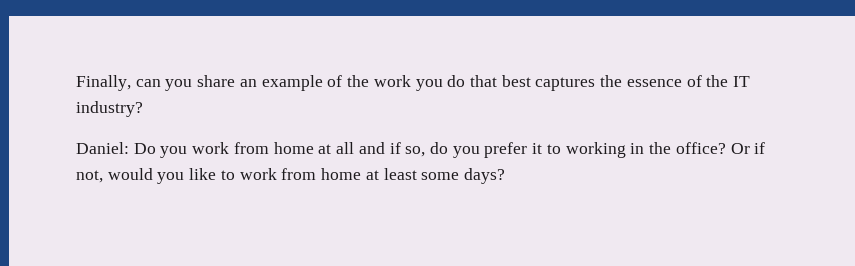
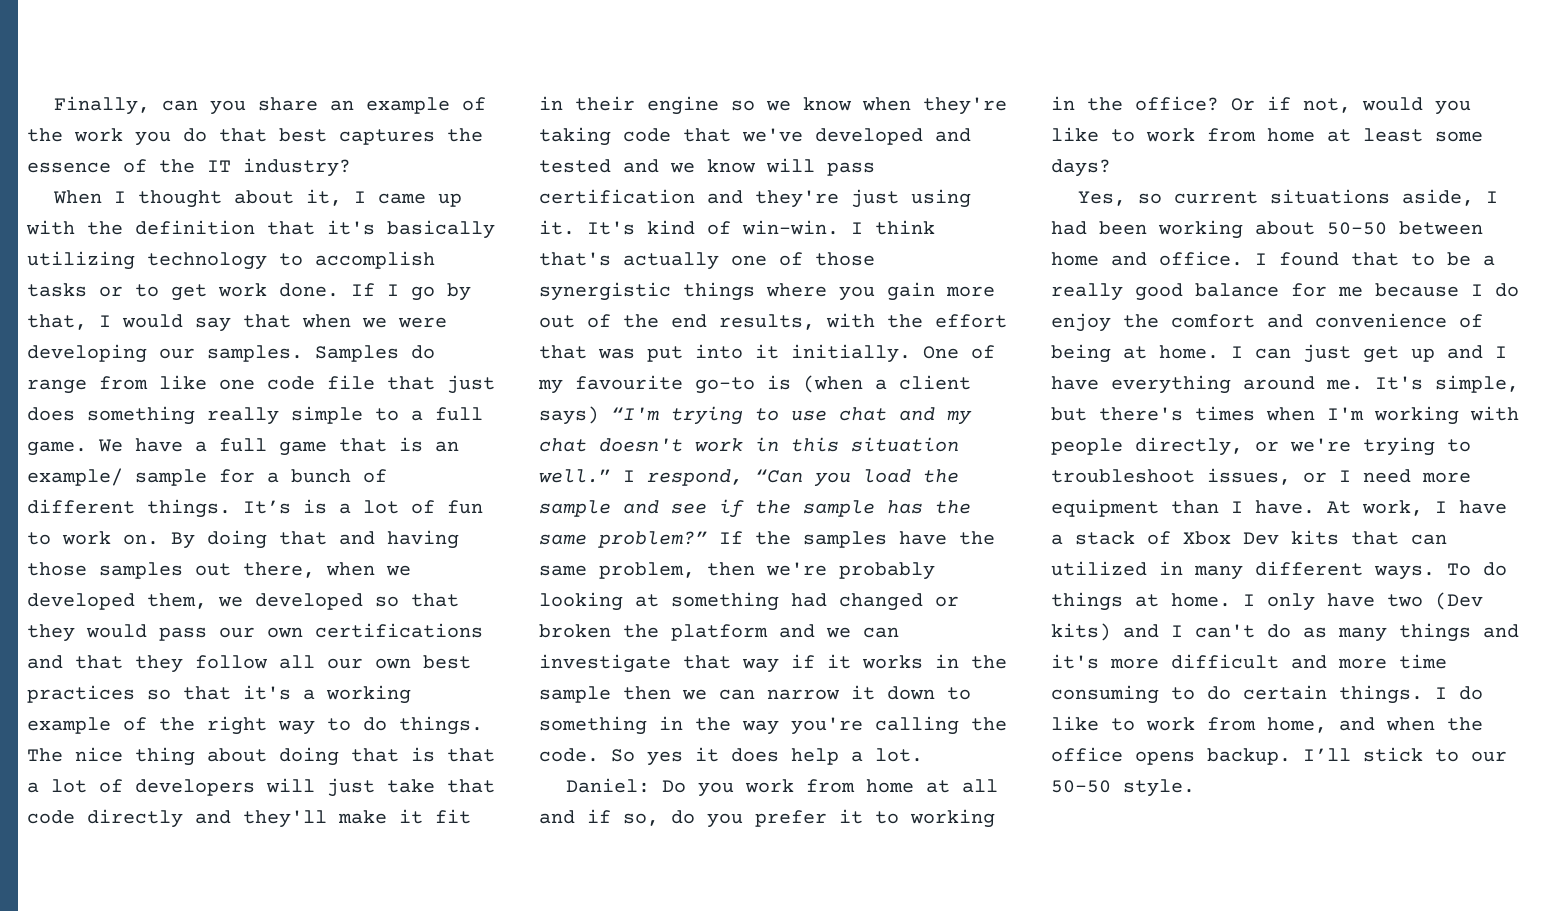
+ When I thought about it, I came up with the definition that it's basically utilizing technology to accomplish tasks or to get work done. If I go by that, I would say that when we were developing our samples. Samples do range from like one code file that just does something really simple to a full game. We have a full game that is an example/ sample for a bunch of different things. It’s is a lot of fun to work on. By doing that and having those samples out there, when we developed them, we developed so that they would pass our own certifications and that they follow all our own best practices so that it's a working example of the right way to do things. The nice thing about doing that is that a lot of developers will just take that code directly and they'll make it fit in their engine so we know when they're taking code that we've developed and tested and we know will pass certification and they're just using it. It's kind of win-win. I think that's actually one of those synergistic things where you gain more out of the end results, with the effort that was put into it initially. One of my favourite go-to is (when a client says) “I'm trying to use chat and my chat doesn't work in this situation well.” I respond, “Can you load the sample and see if the sample has the same problem?” If the samples have the same problem, then we're probably looking at something had changed or broken the platform and we can investigate that way if it works in the sample then we can narrow it down to something in the way you're calling the code. So yes it does help a lot.
+ Yes, so current situations aside, I had been working about 50-50 between home and office. I found that to be a really good balance for me because I do enjoy the comfort and convenience of being at home. I can just get up and I have everything around me. It's simple, but there's times when I'm working with people directly, or we're trying to troubleshoot issues, or I need more equipment than I have. At work, I have a stack of Xbox Dev kits that can utilized in many different ways. To do things at home. I only have two (Dev kits) and I can't do as many things and it's more difficult and more time consuming to do certain things. I do like to work from home, and when the office opens backup. I’ll stick to our 50-50 style.

